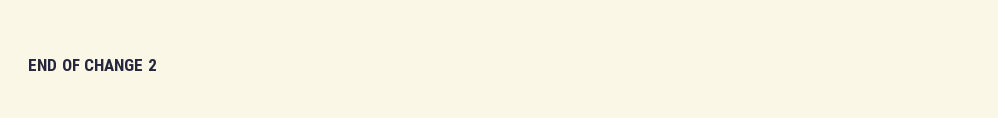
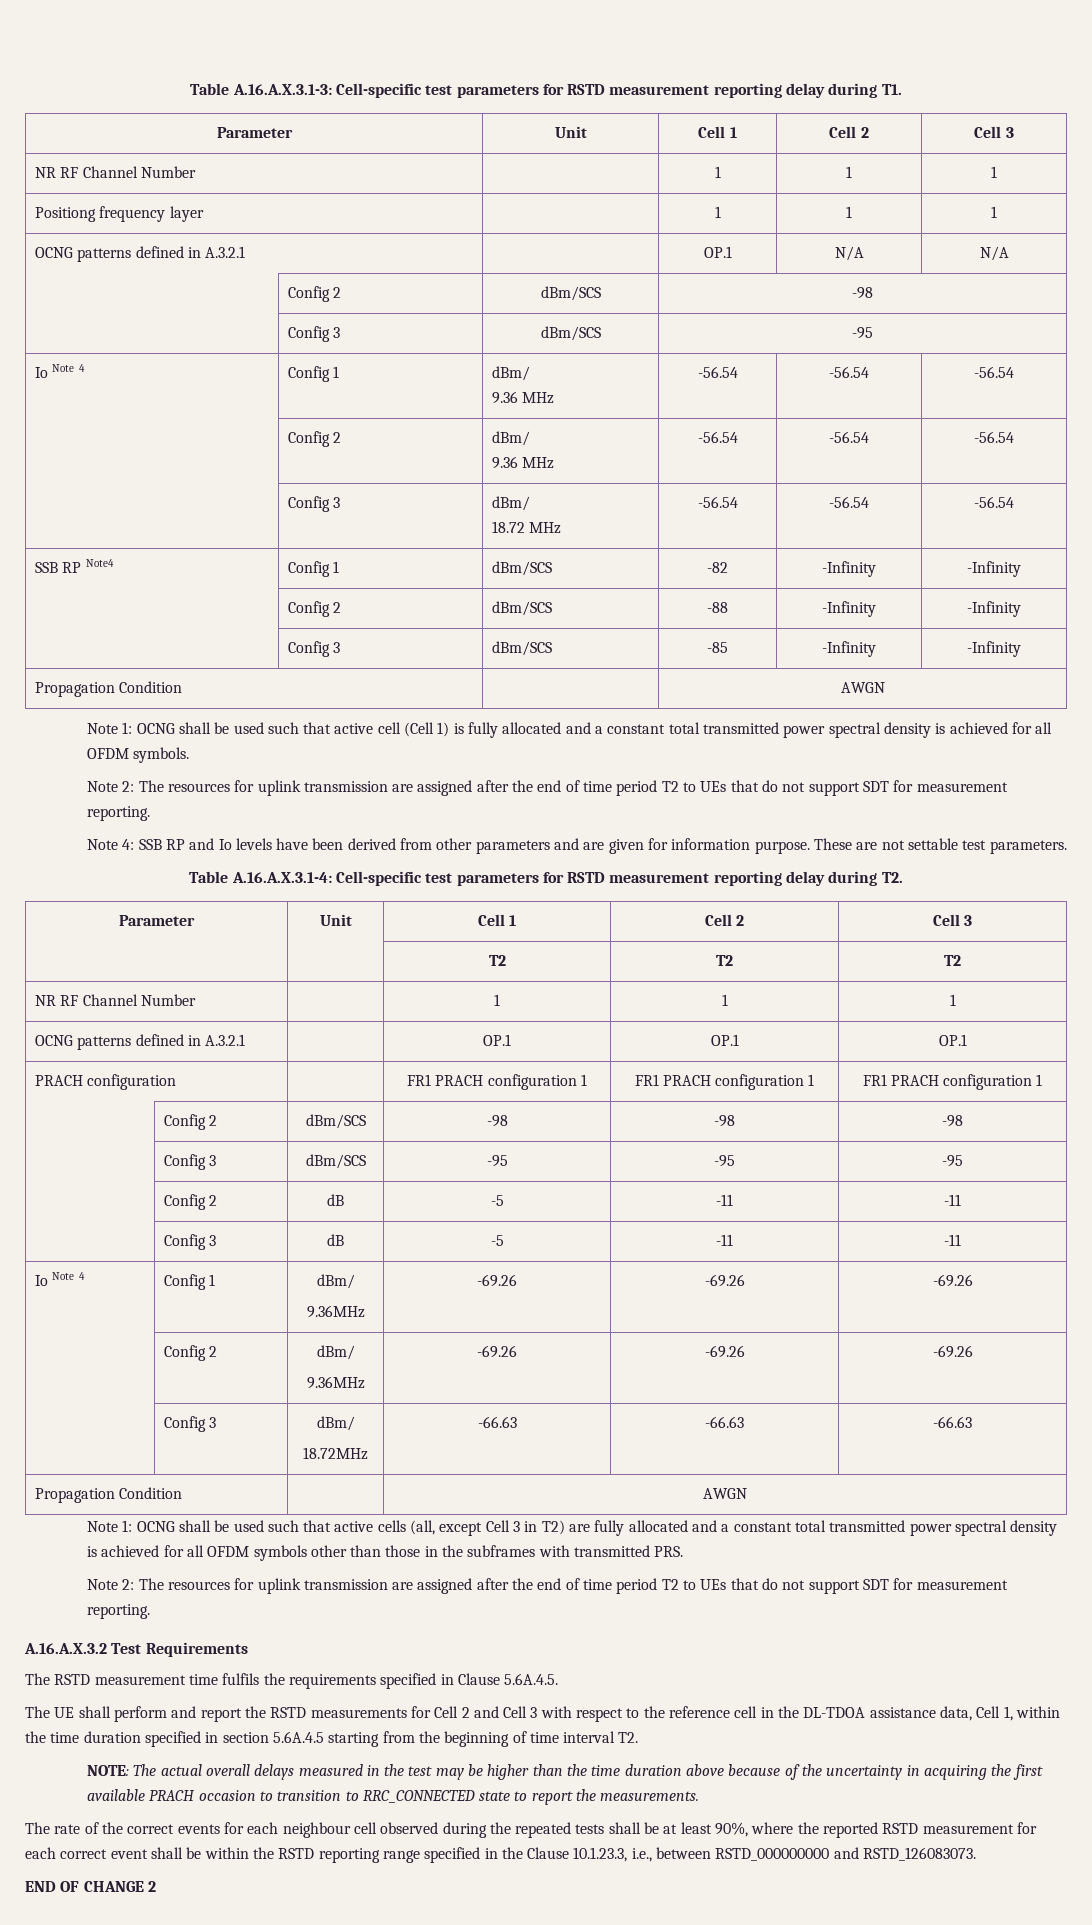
+ Table A.16.A.X.3.1-3: Cell-specific test parameters for RSTD measurement reporting delay during T1.
+ Parameter | Unit | Cell 1 | Cell 2 | Cell 3
+ NR RF Channel Number | | 1 | 1 | 1
+ Positiong frequency layer | | 1 | 1 | 1
+ OCNG patterns defined in A.3.2.1 | | OP.1 | N/A | N/A
+ | Config 2 | dBm/SCS | -98
+ | Config 3 | dBm/SCS | -95
+ Io Note 4 | Config 1 | dBm/
+ 9.36 MHz | -56.54 | -56.54 | -56.54
+ | Config 2 | dBm/
+ 9.36 MHz | -56.54 | -56.54 | -56.54
+ | Config 3 | dBm/
+ 18.72 MHz | -56.54 | -56.54 | -56.54
+ SSB RP Note4 | Config 1 | dBm/SCS | -82 | -Infinity | -Infinity
+ | Config 2 | dBm/SCS | -88 | -Infinity | -Infinity
+ | Config 3 | dBm/SCS | -85 | -Infinity | -Infinity
+ Propagation Condition | | AWGN
+ Note 1: OCNG shall be used such that active cell (Cell 1) is fully allocated and a constant total transmitted power spectral density is achieved for all OFDM symbols.
+ Note 2: The resources for uplink transmission are assigned after the end of time period T2 to UEs that do not support SDT for measurement reporting.
+ Note 4: SSB RP and Io levels have been derived from other parameters and are given for information purpose. These are not settable test parameters.
+ Table A.16.A.X.3.1-4: Cell-specific test parameters for RSTD measurement reporting delay during T2.
+ Parameter | Unit | Cell 1 | Cell 2 | Cell 3
+ | | T2 | T2 | T2
+ NR RF Channel Number | | 1 | 1 | 1
+ OCNG patterns defined in A.3.2.1 | | OP.1 | OP.1 | OP.1
+ PRACH configuration | | FR1 PRACH configuration 1 | FR1 PRACH configuration 1 | FR1 PRACH configuration 1
+ | Config 2 | dBm/SCS | -98 | -98 | -98
+ | Config 3 | dBm/SCS | -95 | -95 | -95
+ | Config 2 | dB | -5 | -11 | -11
+ | Config 3 | dB | -5 | -11 | -11
+ Io Note 4 | Config 1 | dBm/
+ 9.36MHz | -69.26 | -69.26 | -69.26
+ | Config 2 | dBm/
+ 9.36MHz | -69.26 | -69.26 | -69.26
+ | Config 3 | dBm/
+ 18.72MHz | -66.63 | -66.63 | -66.63
+ Propagation Condition | | AWGN
+ Note 1: OCNG shall be used such that active cells (all, except Cell 3 in T2) are fully allocated and a constant total transmitted power spectral density is achieved for all OFDM symbols other than those in the subframes with transmitted PRS.
+ Note 2: The resources for uplink transmission are assigned after the end of time period T2 to UEs that do not support SDT for measurement reporting.
+ A.16.A.X.3.2 Test Requirements
+ The RSTD measurement time fulfils the requirements specified in Clause 5.6A.4.5.
+ The UE shall perform and report the RSTD measurements for Cell 2 and Cell 3 with respect to the reference cell in the DL-TDOA assistance data, Cell 1, within the time duration specified in section 5.6A.4.5 starting from the beginning of time interval T2.
+ NOTE: The actual overall delays measured in the test may be higher than the time duration above because of the uncertainty in acquiring the first available PRACH occasion to transition to RRC_CONNECTED state to report the measurements.
+ The rate of the correct events for each neighbour cell observed during the repeated tests shall be at least 90%, where the reported RSTD measurement for each correct event shall be within the RSTD reporting range specified in the Clause 10.1.23.3, i.e., between RSTD_000000000 and RSTD_126083073.

